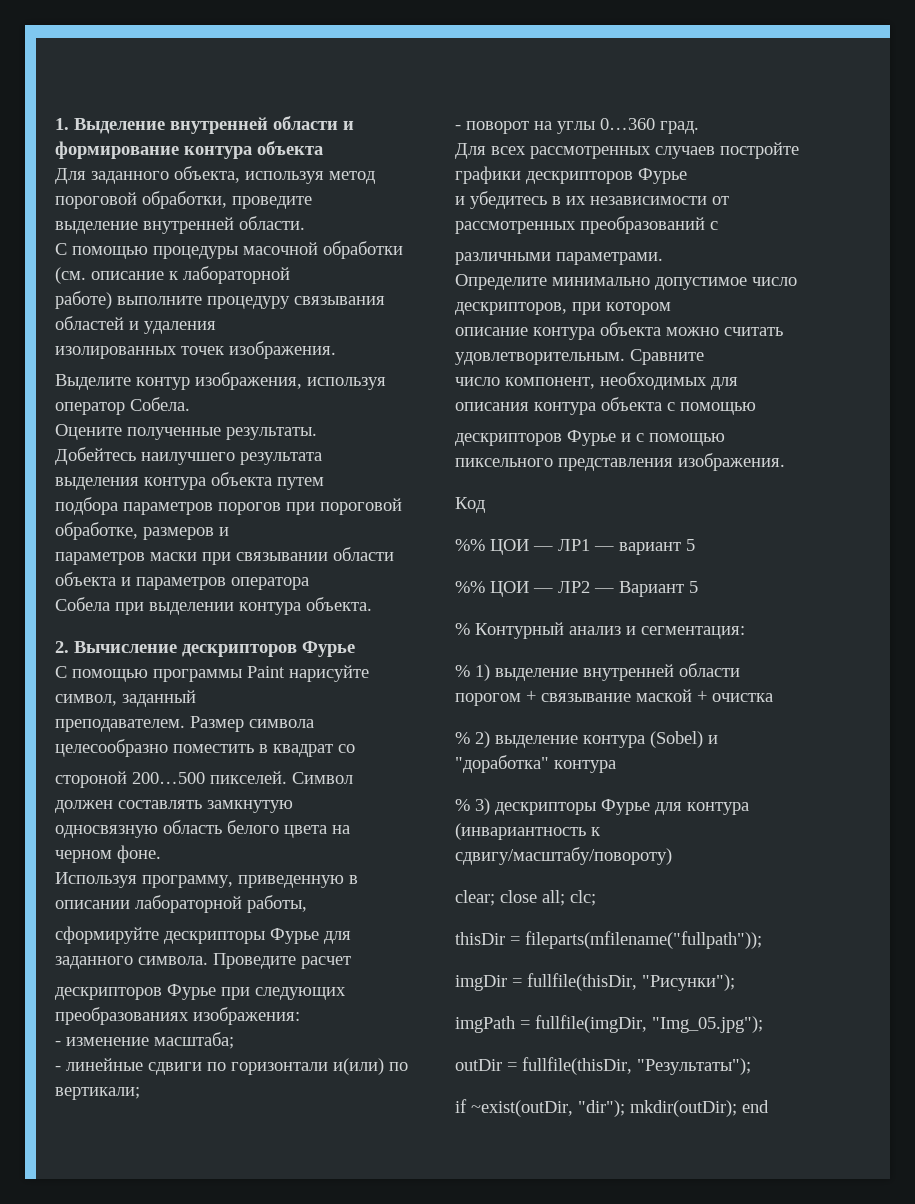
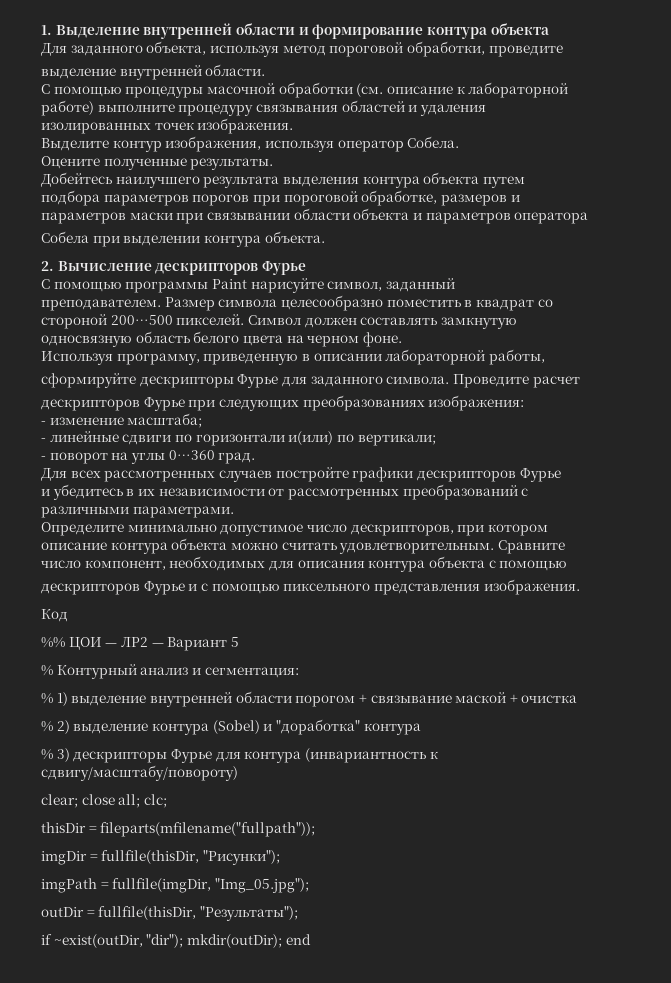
- %% ЦОИ — ЛР1 — вариант 5

